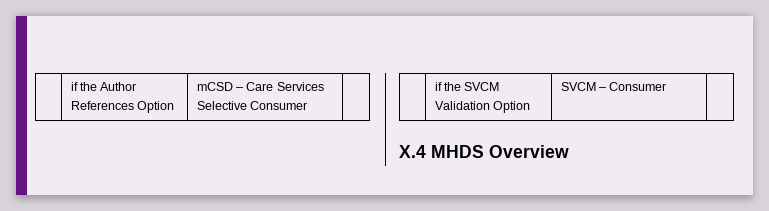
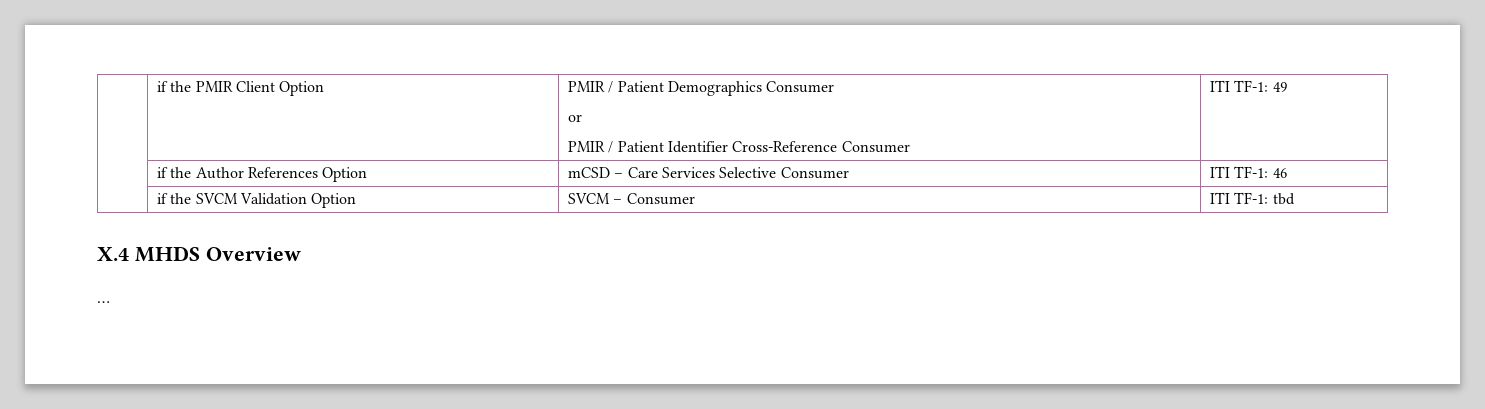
+ | if the PMIR Client Option | PMIR / Patient Demographics Consumer
+ or
+ PMIR / Patient Identifier Cross-Reference Consumer | ITI TF-1: 49
- | if the Author References Option | mCSD – Care Services Selective Consumer |
+ | if the Author References Option | mCSD – Care Services Selective Consumer | ITI TF-1: 46
- | if the SVCM Validation Option | SVCM – Consumer |
+ | if the SVCM Validation Option | SVCM – Consumer | ITI TF-1: tbd
+ …

